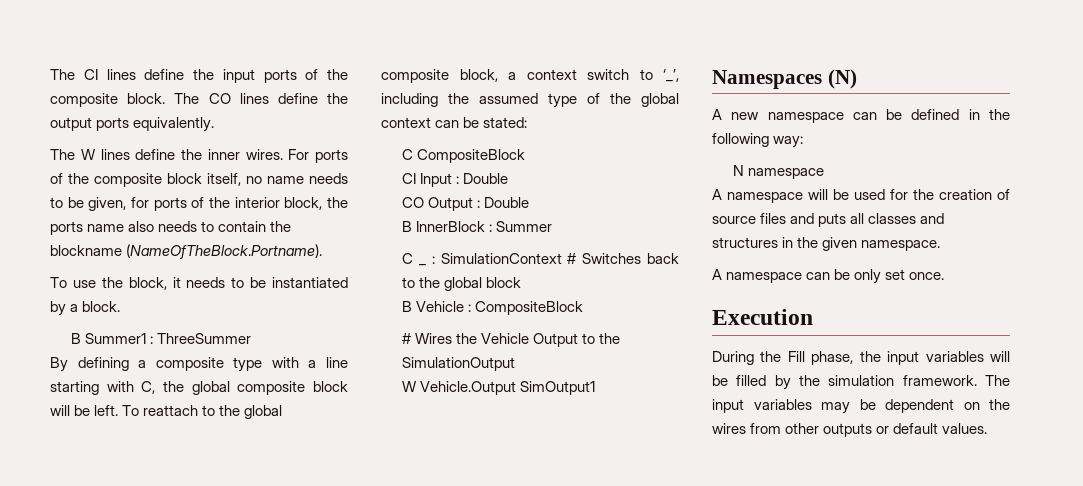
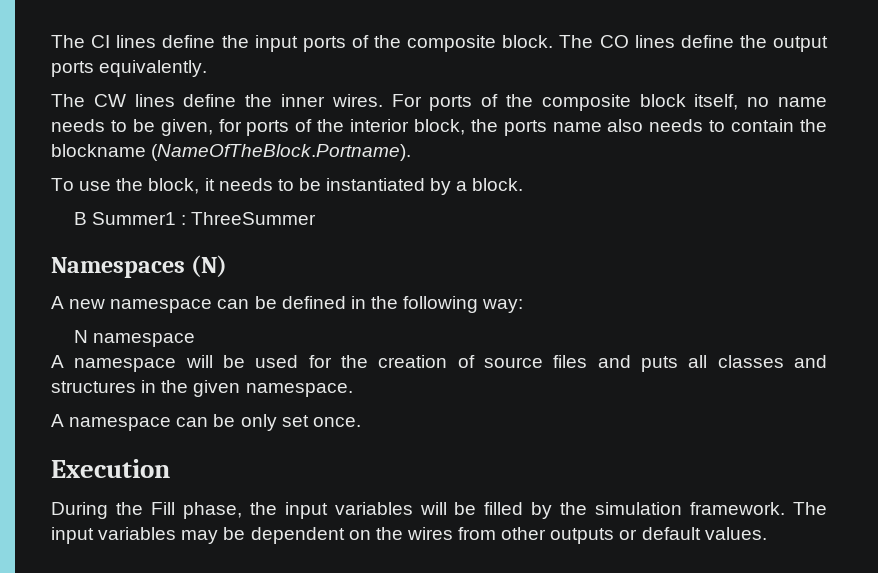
- The W lines define the inner wires.
+ The CW lines define the inner wires.
- By defining a composite type with a line starting with C, the global composite block will be left. To reattach to the global composite block, a context switch to ‘_’, including the assumed type of the global context can be stated:
- C CompositeBlock
- CI Input : Double
- CO Output : Double
- B InnerBlock : Summer
- C _ : SimulationContext # Switches back to the global block
- B Vehicle : CompositeBlock
- # Wires the Vehicle Output to the SimulationOutput
- W Vehicle.Output SimOutput1

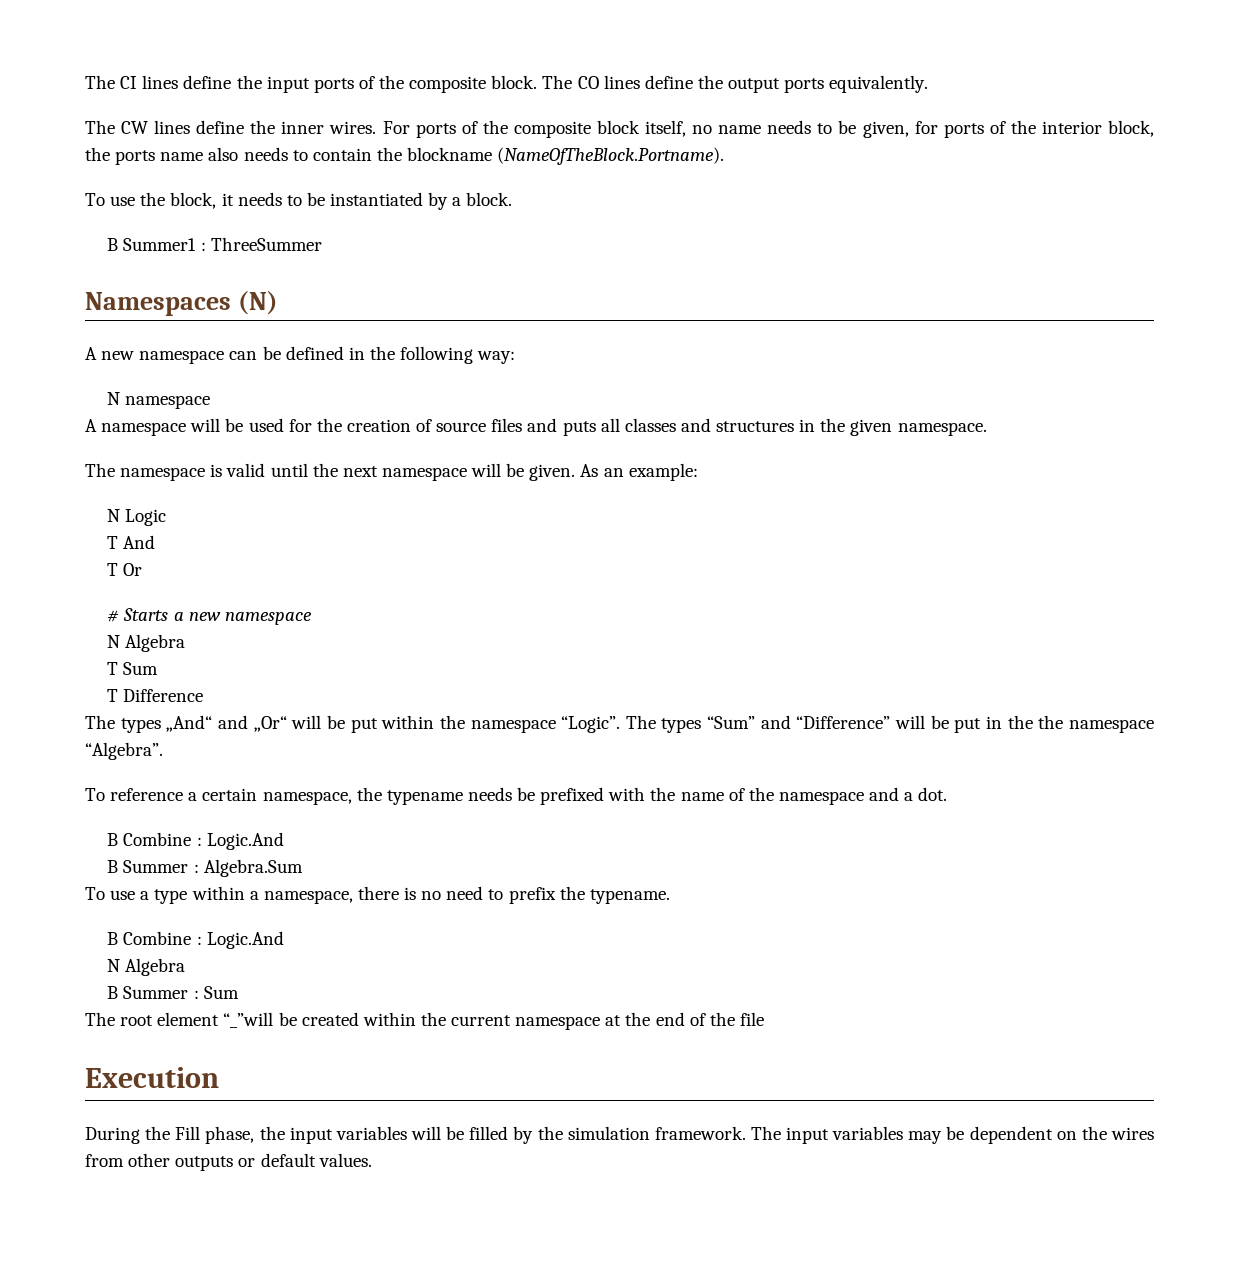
- A namespace can be only set once.
+ The namespace is valid until the next namespace will be given. As an example:
+ N Logic
+ T And
+ T Or
+ # Starts a new namespace
+ N Algebra
+ T Sum
+ T Difference
+ The types „And“ and „Or“ will be put within the namespace “Logic”. The types “Sum” and “Difference” will be put in the the namespace “Algebra”.
+ To reference a certain namespace, the typename needs be prefixed with the name of the namespace and a dot.
+ B Combine : Logic.And
+ B Summer : Algebra.Sum
+ To use a type within a namespace, there is no need to prefix the typename.
+ B Combine : Logic.And
+ N Algebra
+ B Summer : Sum
+ The root element “_”will be created within the current namespace at the end of the file

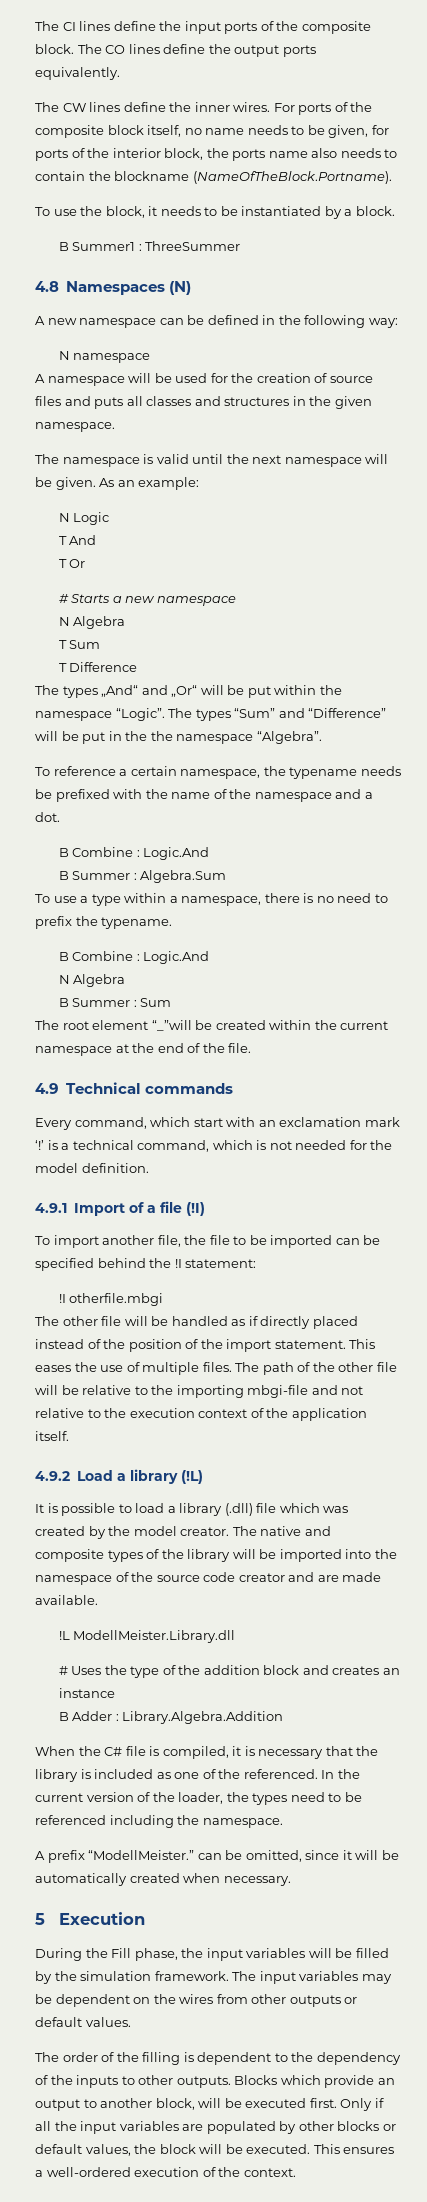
- Namespaces (N)
+ 4.8 Namespaces (N)
- The root element “_”will be created within the current namespace at the end of the file
- Execution
+ The root element “_”will be created within the current namespace at the end of the file.
+ 4.9 Technical commands
+ Every command, which start with an exclamation mark ‘!’ is a technical command, which is not needed for the model definition.
+ 4.9.1 Import of a file (!I)
+ To import another file, the file to be imported can be specified behind the !I statement:
+ !I otherfile.mbgi
+ The other file will be handled as if directly placed instead of the position of the import statement. This eases the use of multiple files. The path of the other file will be relative to the importing mbgi-file and not relative to the execution context of the application itself.
+ 4.9.2 Load a library (!L)
+ It is possible to load a library (.dll) file which was created by the model creator. The native and composite types of the library will be imported into the namespace of the source code creator and are made available.
+ !L ModellMeister.Library.dll
+ # Uses the type of the addition block and creates an instance
+ B Adder : Library.Algebra.Addition
+ When the C# file is compiled, it is necessary that the library is included as one of the referenced. In the current version of the loader, the types need to be referenced including the namespace.
+ A prefix “ModellMeister.” can be omitted, since it will be automatically created when necessary.
+ 5 Execution
+ The order of the filling is dependent to the dependency of the inputs to other outputs. Blocks which provide an output to another block, will be executed first. Only if all the input variables are populated by other blocks or default values, the block will be executed. This ensures a well-ordered execution of the context.

